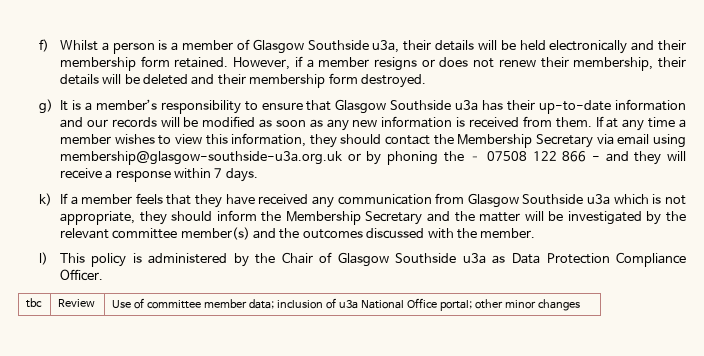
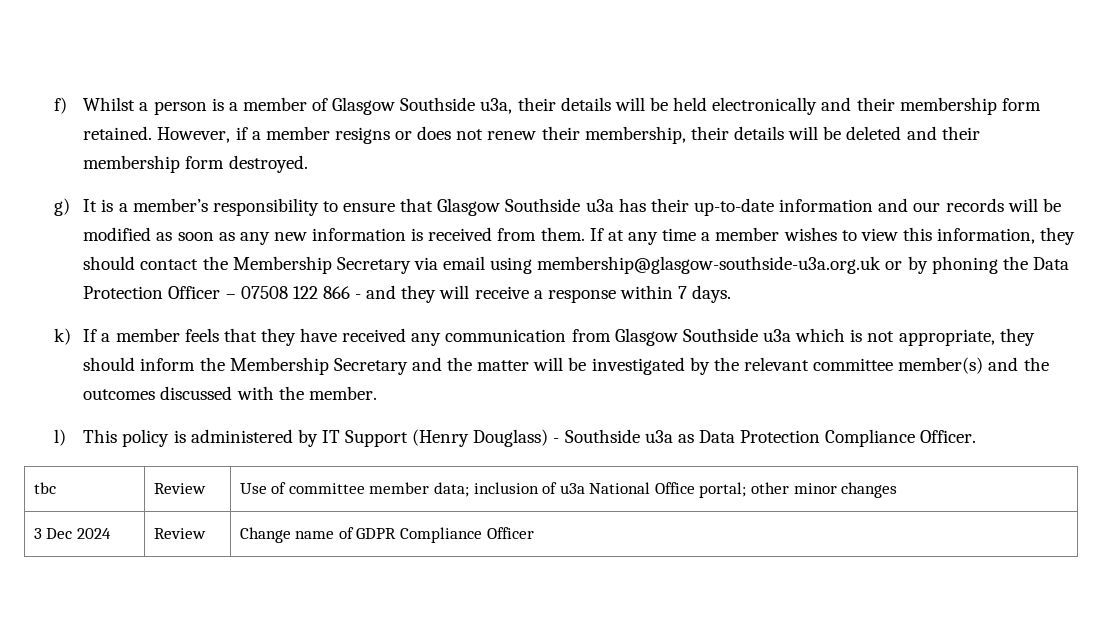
- If at any time a member wishes to view this information, they should contact the Membership Secretary via email using membership@glasgow-southside-u3a.org.uk or by phoning the – 07508 122 866 - and they will receive a response within 7 days.
+ If at any time a member wishes to view this information, they should contact the Membership Secretary via email using membership@glasgow-southside-u3a.org.uk or by phoning the Data Protection Officer – 07508 122 866 - and they will receive a response within 7 days.
- l) This policy is administered by the Chair of Glasgow Southside u3a as Data Protection Compliance Officer.
+ l) This policy is administered by IT Support (Henry Douglass) - Southside u3a as Data Protection Compliance Officer.
+ 3 Dec 2024 | Review | Change name of GDPR Compliance Officer

